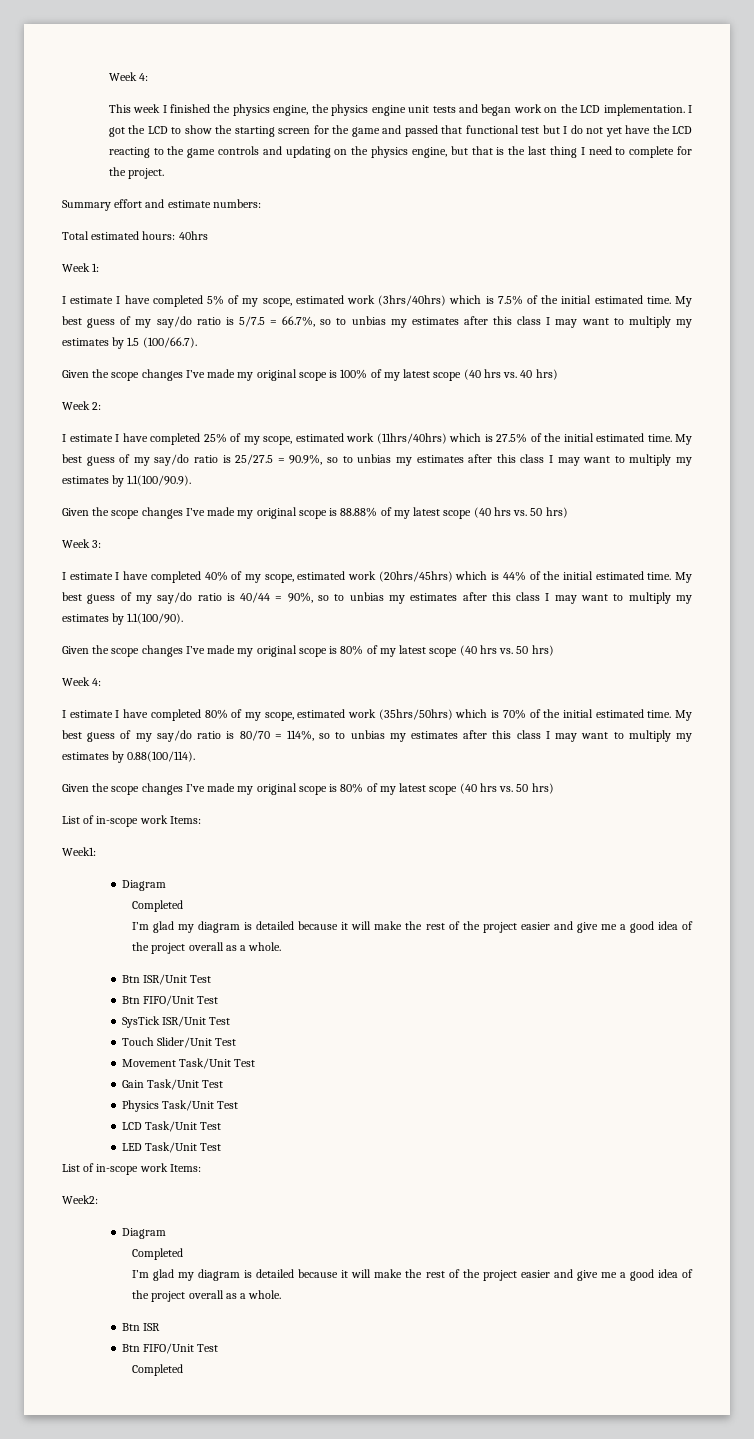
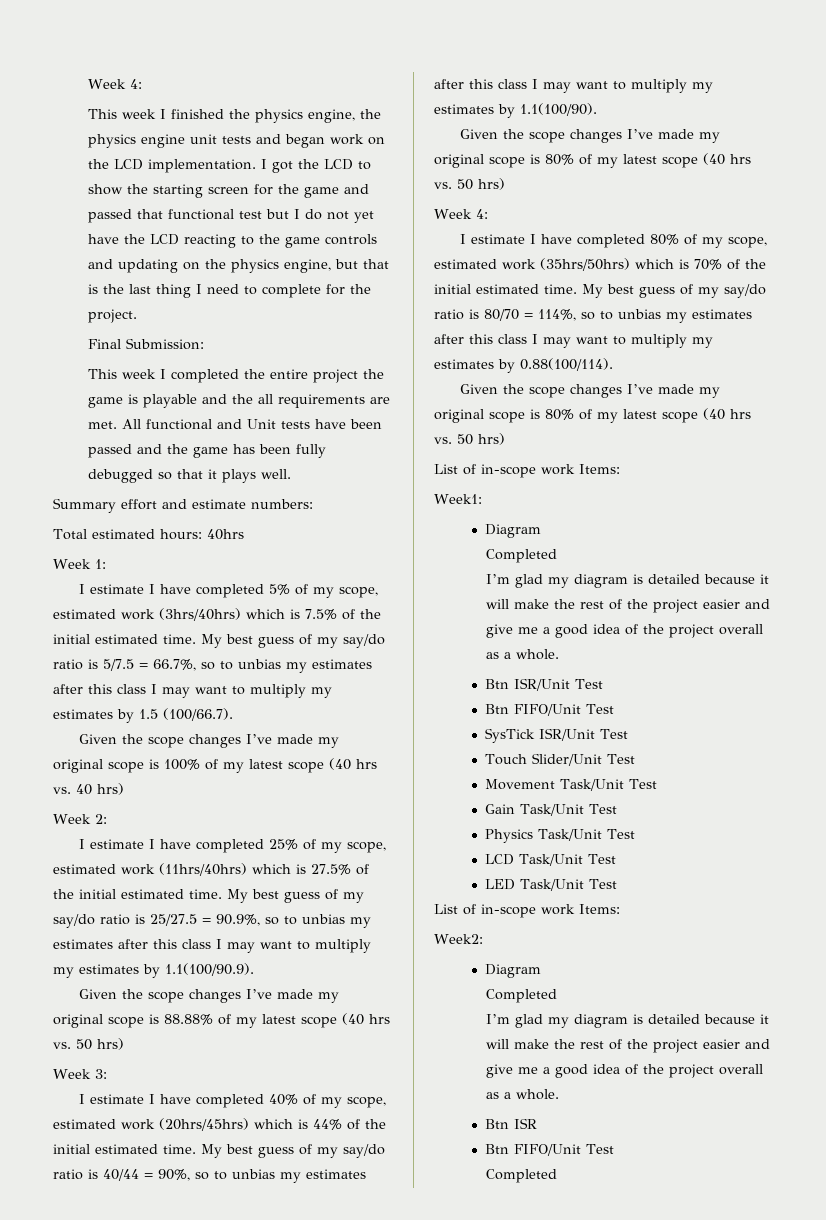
+ Final Submission:
+ This week I completed the entire project the game is playable and the all requirements are met. All functional and Unit tests have been passed and the game has been fully debugged so that it plays well.

